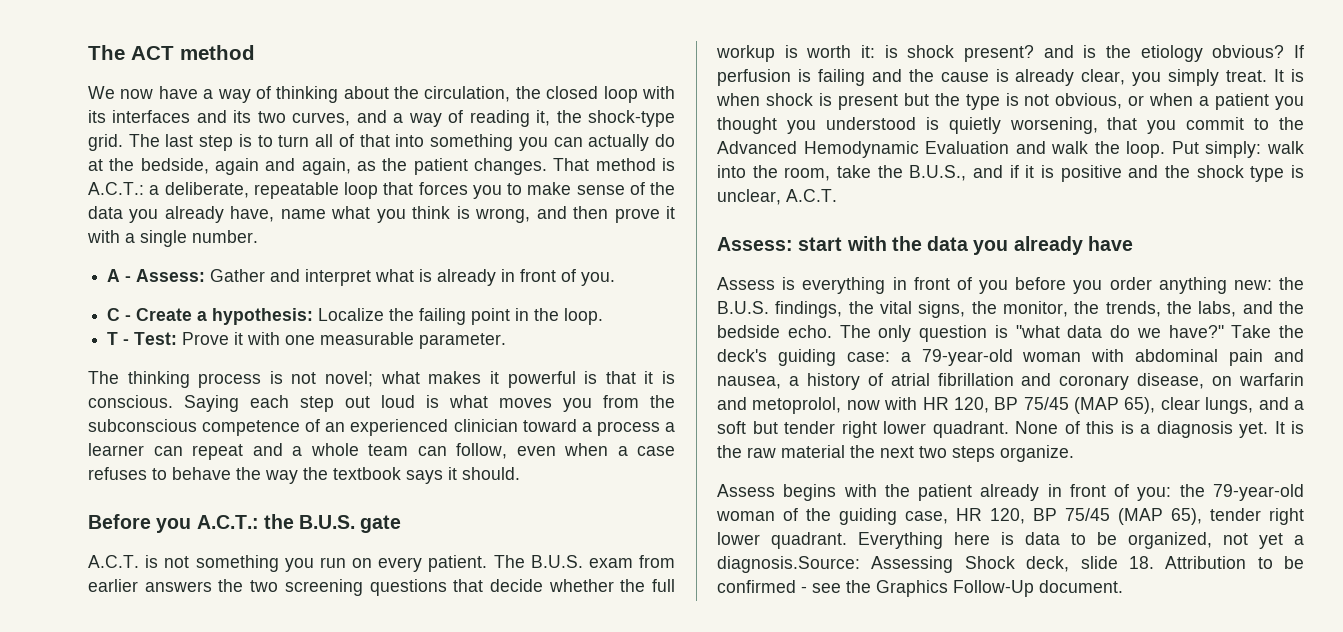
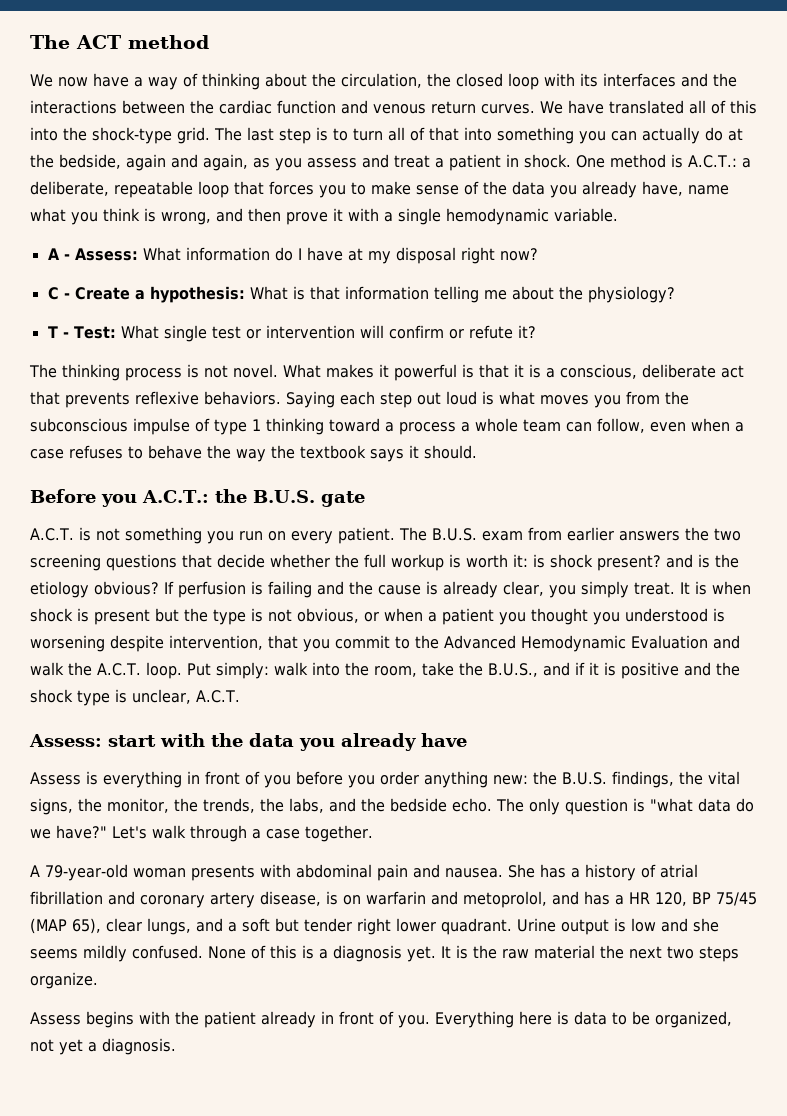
- We now have a way of thinking about the circulation, the closed loop with its interfaces and its two curves, and a way of reading it, the shock-type grid.
+ We now have a way of thinking about the circulation, the closed loop with its interfaces and the interactions between the cardiac function and venous return curves. We have translated all of this into the shock-type grid.
- The last step is to turn all of that into something you can actually do at the bedside, again and again, as the patient changes. That method is A.C.T.: a deliberate, repeatable loop that forces you to make sense of the data you already have, name what you think is wrong, and then prove it with a single number.
+ The last step is to turn all of that into something you can actually do at the bedside, again and again, as you assess and treat a patient in shock. One method is A.C.T.: a deliberate, repeatable loop that forces you to make sense of the data you already have, name what you think is wrong, and then prove it with a single hemodynamic variable.
- A - Assess: Gather and interpret what is already in front of you.
+ A - Assess: What information do I have at my disposal right now?
- C - Create a hypothesis: Localize the failing point in the loop.
- T - Test: Prove it with one measurable parameter.
+ C - Create a hypothesis: What is that information telling me about the physiology?
+ T - Test: What single test or intervention will confirm or refute it?
- The thinking process is not novel; what makes it powerful is that it is conscious.
+ The thinking process is not novel. What makes it powerful is that it is a conscious, deliberate act that prevents reflexive behaviors.
- Saying each step out loud is what moves you from the subconscious competence of an experienced clinician toward a process a learner can repeat and a whole team can follow, even when a case refuses to behave the way the textbook says it should.
+ Saying each step out loud is what moves you from the subconscious impulse of type 1 thinking toward a process a whole team can follow, even when a case refuses to behave the way the textbook says it should.
- It is when shock is present but the type is not obvious, or when a patient you thought you understood is quietly worsening, that you commit to the Advanced Hemodynamic Evaluation and walk the loop.
+ It is when shock is present but the type is not obvious, or when a patient you thought you understood is worsening despite intervention, that you commit to the Advanced Hemodynamic Evaluation and walk the A.C.T. loop.
- Take the deck's guiding case: a 79-year-old woman with abdominal pain and nausea, a history of atrial fibrillation and coronary disease, on warfarin and metoprolol, now with HR 120, BP 75/45 (MAP 65), clear lungs, and a soft but tender right lower quadrant.
+ Let's walk through a case together.
+ A 79-year-old woman presents with abdominal pain and nausea. She has a history of atrial fibrillation and coronary artery disease, is on warfarin and metoprolol, and has a HR 120, BP 75/45 (MAP 65), clear lungs, and a soft but tender right lower quadrant.
+ Urine output is low and she seems mildly confused.
- Assess begins with the patient already in front of you: the 79-year-old woman of the guiding case, HR 120, BP 75/45 (MAP 65), tender right lower quadrant.
+ Assess begins with the patient already in front of you.
- Everything here is data to be organized, not yet a diagnosis.Source: Assessing Shock deck, slide 18. Attribution to be confirmed - see the Graphics Follow-Up document.
+ Everything here is data to be organized, not yet a diagnosis.

